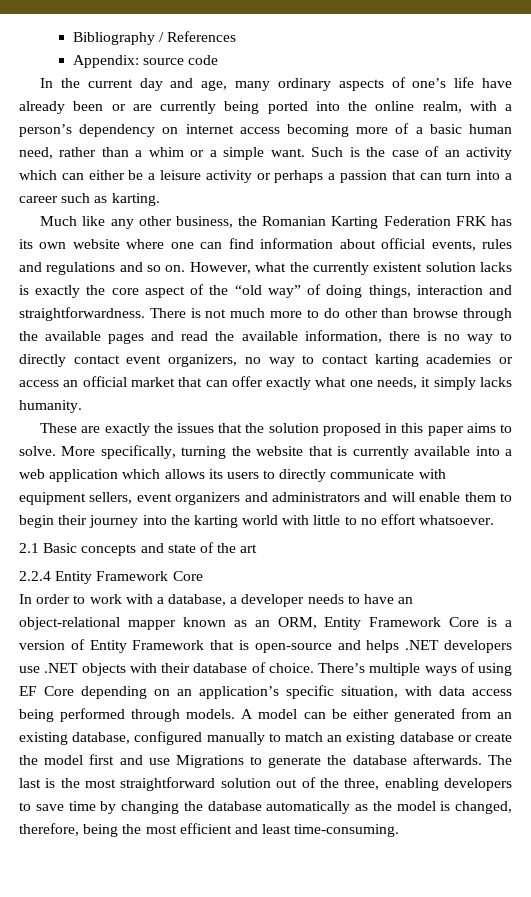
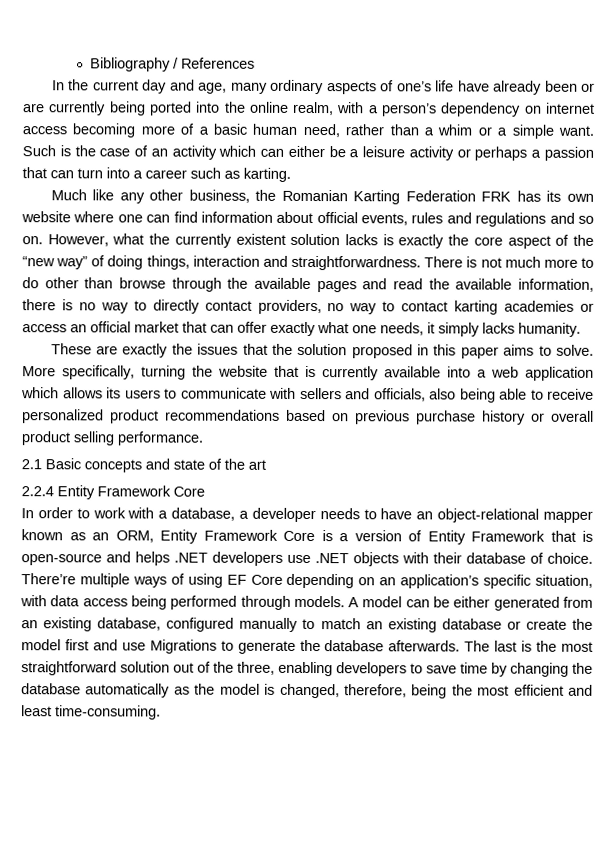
- Appendix: source code
- However, what the currently existent solution lacks is exactly the core aspect of the “old way” of doing things, interaction and straightforwardness.
+ However, what the currently existent solution lacks is exactly the core aspect of the “new way” of doing things, interaction and straightforwardness.
- There is not much more to do other than browse through the available pages and read the available information, there is no way to directly contact event organizers, no way to contact karting academies or access an official market that can offer exactly what one needs, it simply lacks humanity.
+ There is not much more to do other than browse through the available pages and read the available information, there is no way to directly contact providers, no way to contact karting academies or access an official market that can offer exactly what one needs, it simply lacks humanity.
- More specifically, turning the website that is currently available into a web application which allows its users to directly communicate with equipment sellers, event organizers and administrators and will enable them to begin their journey into the karting world with little to no effort whatsoever.
+ More specifically, turning the website that is currently available into a web application which allows its users to communicate with sellers and officials, also being able to receive personalized product recommendations based on previous purchase history or overall product selling performance.
- There’s multiple ways of using EF Core depending on an application’s specific situation, with data access being performed through models.
+ There’re multiple ways of using EF Core depending on an application’s specific situation, with data access being performed through models.

